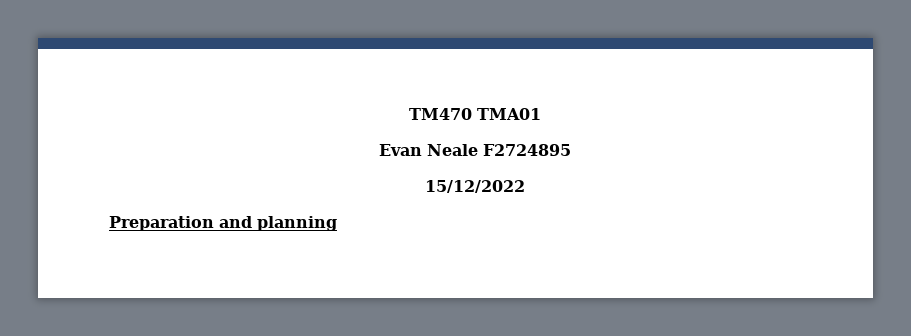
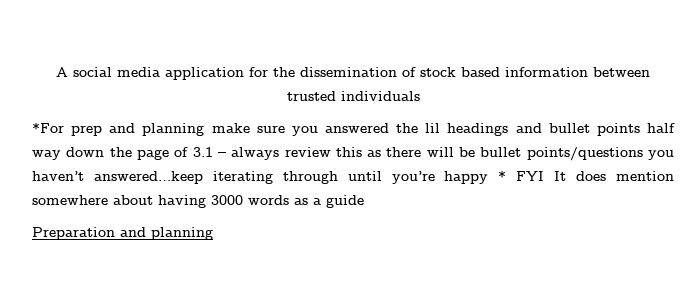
- TM470 TMA01
- Evan Neale F2724895
- 15/12/2022
+ A social media application for the dissemination of stock based information between trusted individuals
+ *For prep and planning make sure you answered the lil headings and bullet points half way down the page of 3.1 – always review this as there will be bullet points/questions you haven’t answered…keep iterating through until you’re happy * FYI It does mention somewhere about having 3000 words as a guide

